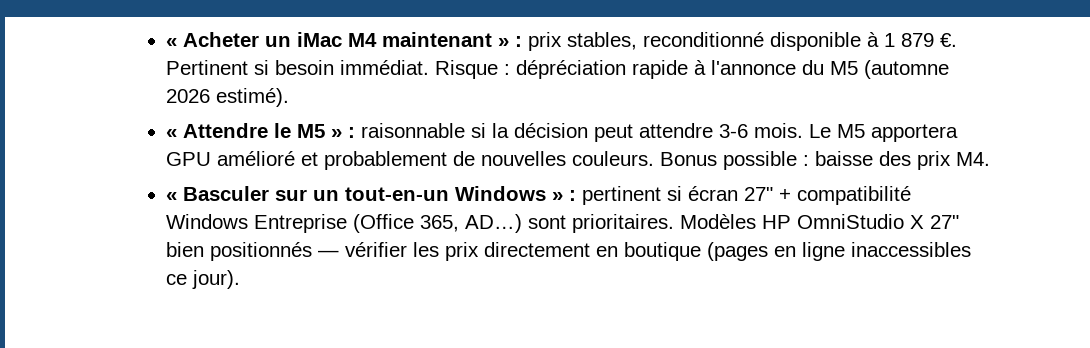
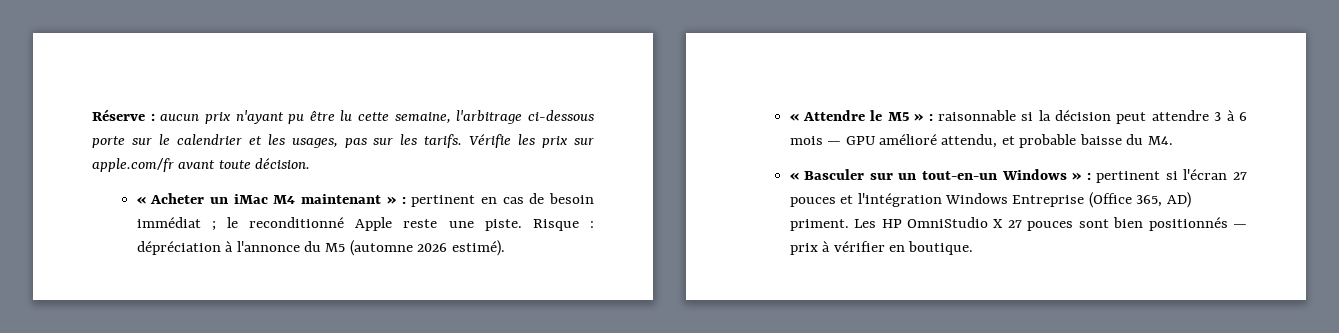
+ Réserve : aucun prix n'ayant pu être lu cette semaine, l'arbitrage ci-dessous porte sur le calendrier et les usages, pas sur les tarifs. Vérifie les prix sur apple.com/fr avant toute décision.
- « Acheter un iMac M4 maintenant » : prix stables, reconditionné disponible à 1 879 €. Pertinent si besoin immédiat.
+ « Acheter un iMac M4 maintenant » : pertinent en cas de besoin immédiat ; le reconditionné Apple reste une piste.
- Risque : dépréciation rapide à l'annonce du M5 (automne 2026 estimé).
+ Risque : dépréciation à l'annonce du M5 (automne 2026 estimé).
- « Attendre le M5 » : raisonnable si la décision peut attendre 3-6 mois. Le M5 apportera GPU amélioré et probablement de nouvelles couleurs. Bonus possible : baisse des prix M4.
+ « Attendre le M5 » : raisonnable si la décision peut attendre 3 à 6 mois — GPU amélioré attendu, et probable baisse du M4.
- « Basculer sur un tout-en-un Windows » : pertinent si écran 27" + compatibilité Windows Entreprise (Office 365, AD…) sont prioritaires. Modèles HP OmniStudio X 27" bien positionnés — vérifier les prix directement en boutique (pages en ligne inaccessibles ce jour).
+ « Basculer sur un tout-en-un Windows » : pertinent si l'écran 27 pouces et l'intégration Windows Entreprise (Office 365, AD) priment. Les HP OmniStudio X 27 pouces sont bien positionnés — prix à vérifier en boutique.

